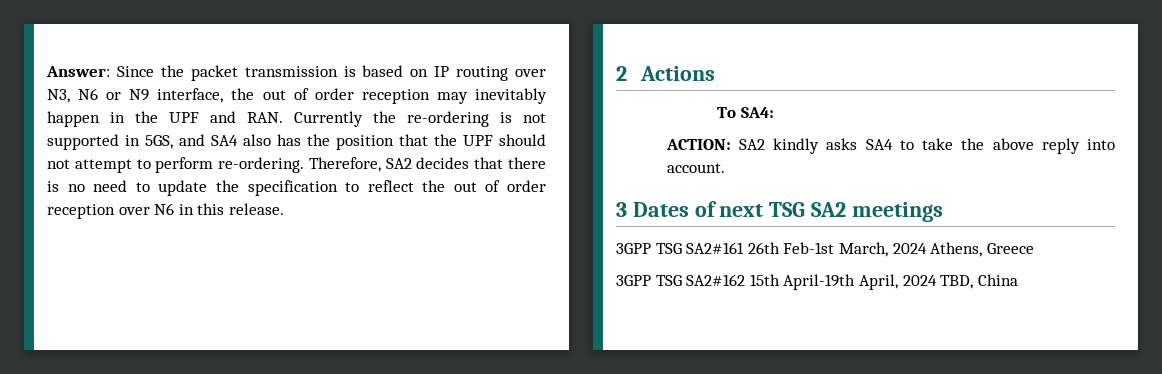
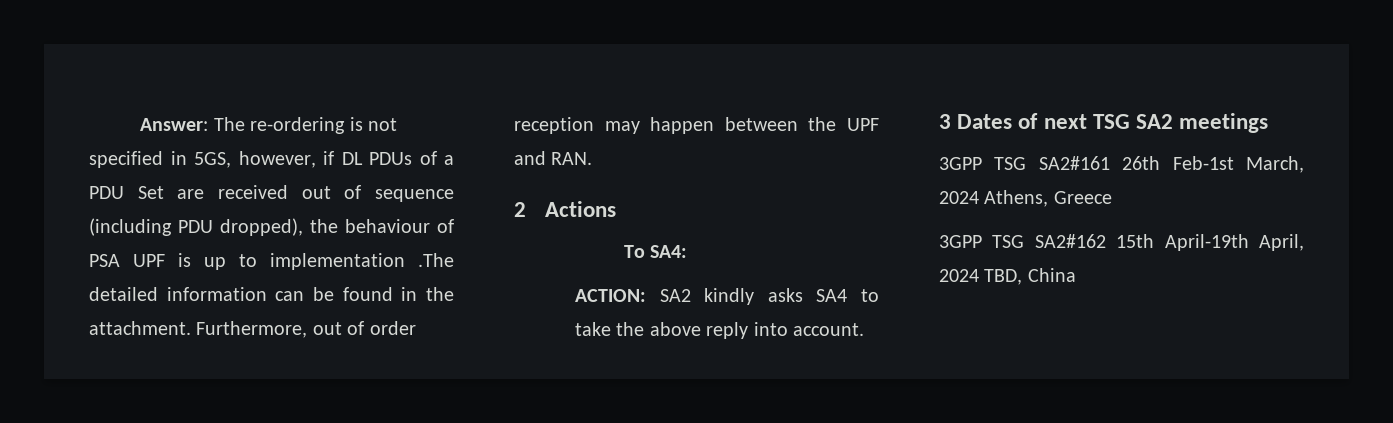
- Answer: Since the packet transmission is based on IP routing over N3, N6 or N9 interface, the out of order reception may inevitably happen in the UPF and RAN. Currently the re-ordering is not supported in 5GS, and SA4 also has the position that the UPF should not attempt to perform re-ordering. Therefore, SA2 decides that there is no need to update the specification to reflect the out of order reception over N6 in this release.
+ Answer: The re-ordering is not specified in 5GS, however, if DL PDUs of a PDU Set are received out of sequence (including PDU dropped), the behaviour of PSA UPF is up to implementation .The detailed information can be found in the attachment. Furthermore, out of order reception may happen between the UPF and RAN.

